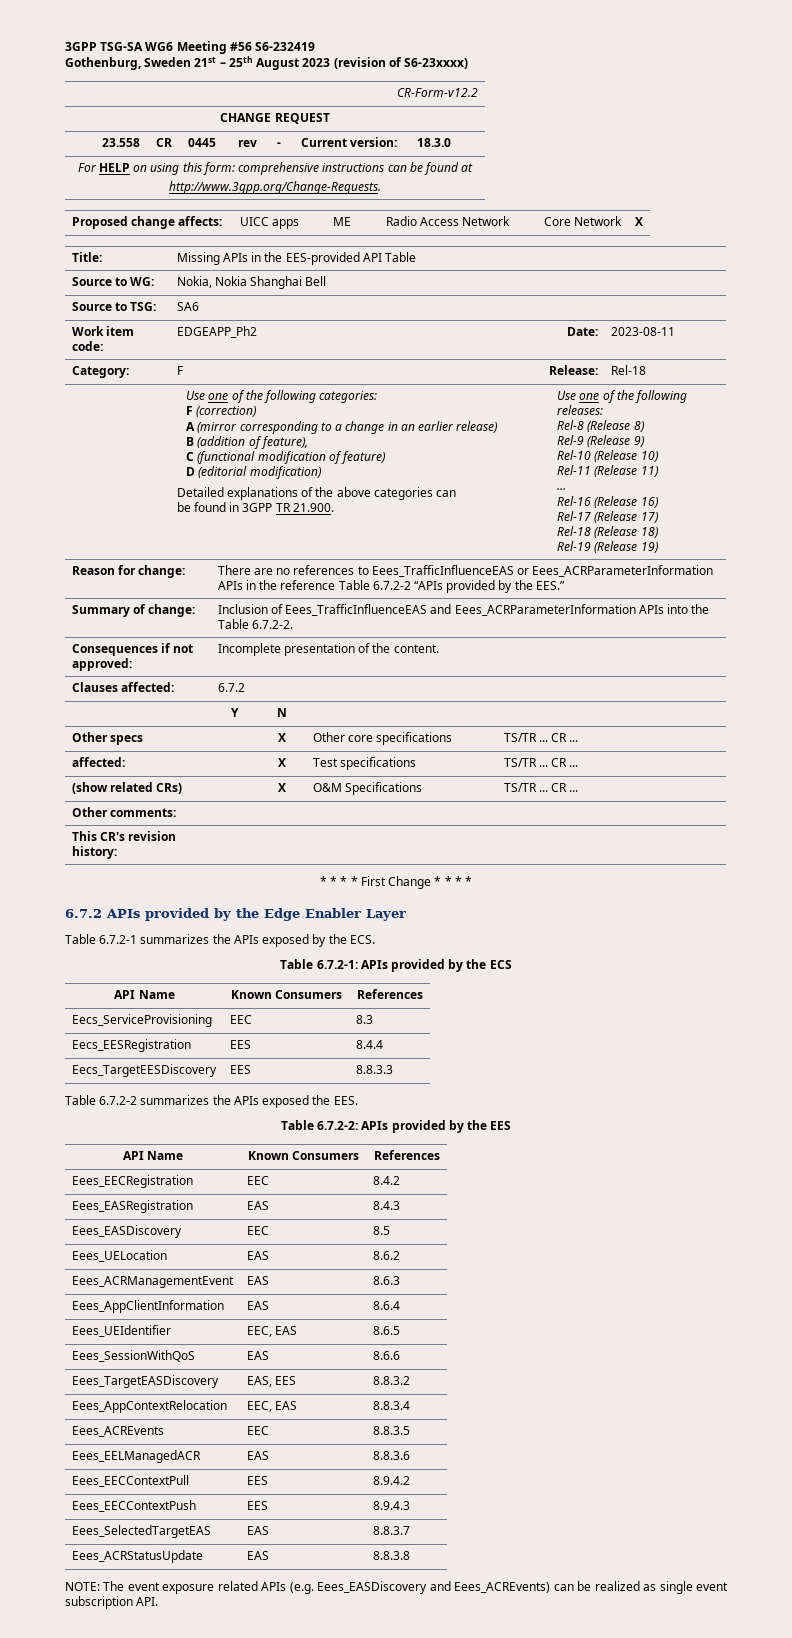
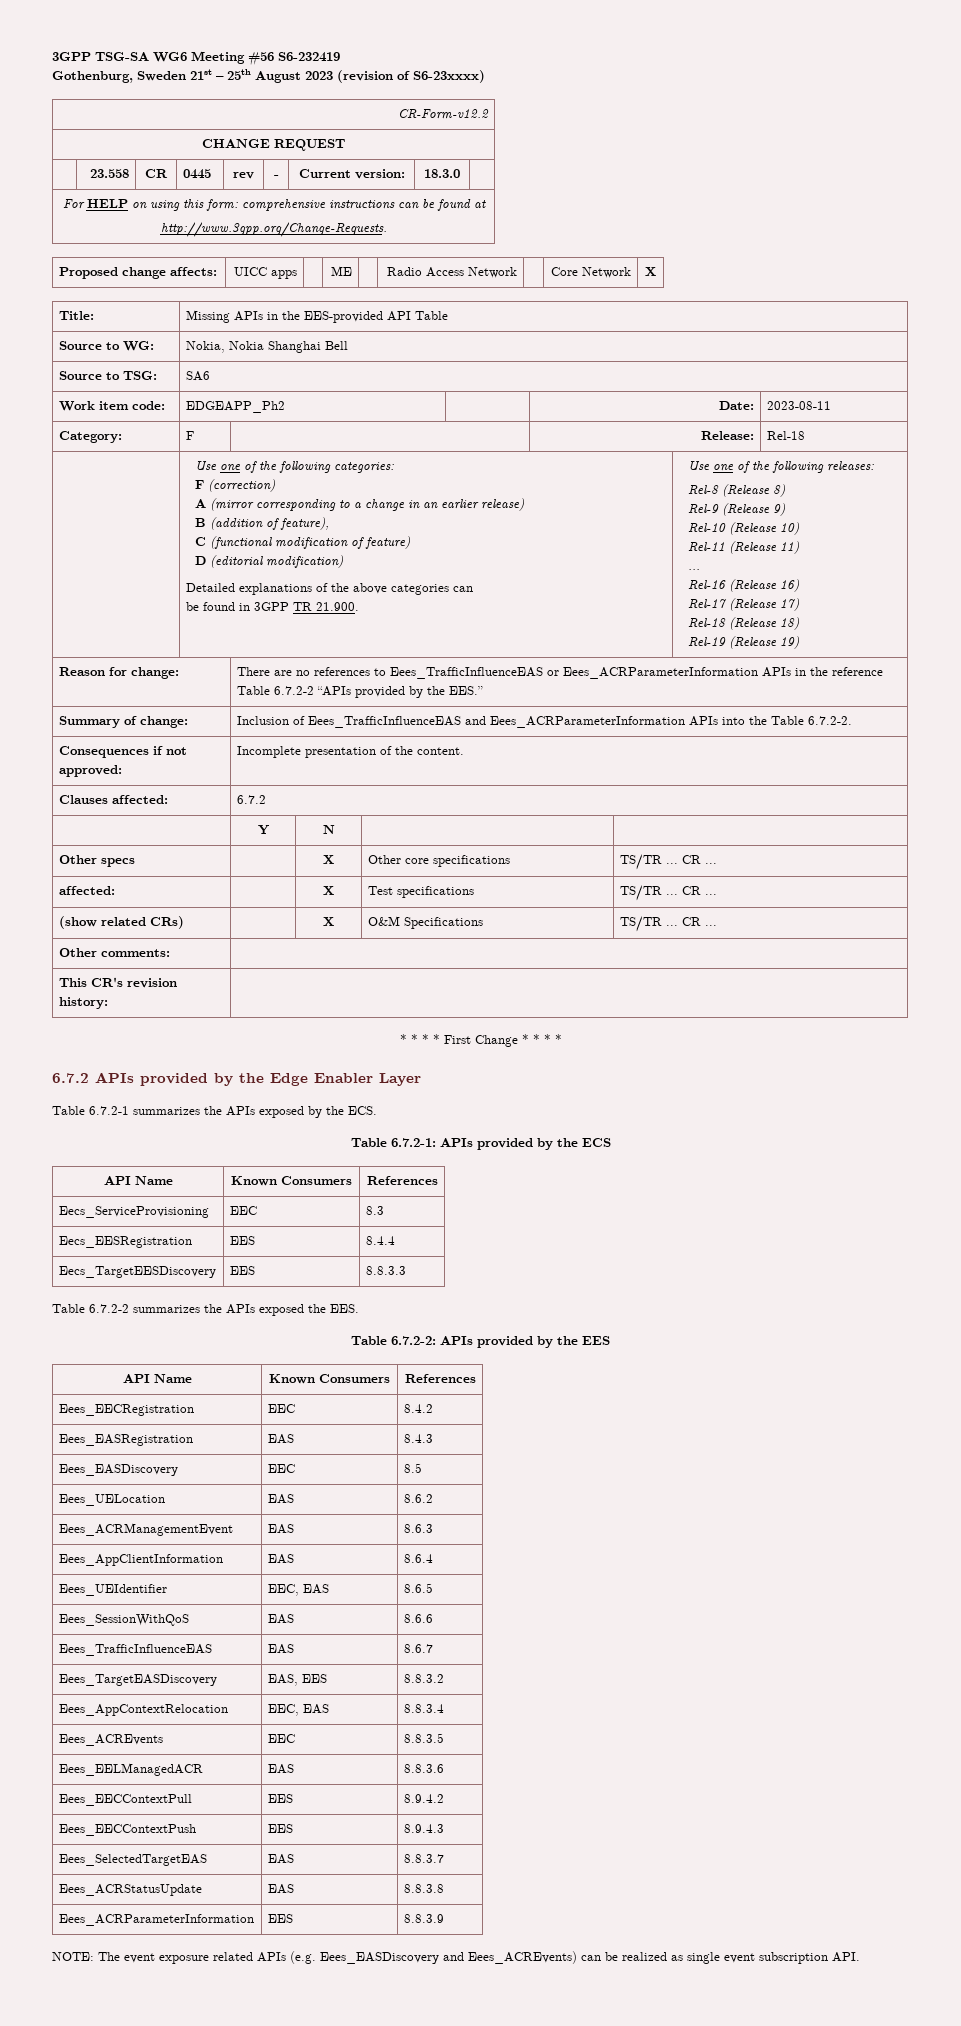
+ Eees_TrafficInfluenceEAS | EAS | 8.6.7
+ Eees_ACRParameterInformation | EES | 8.8.3.9

